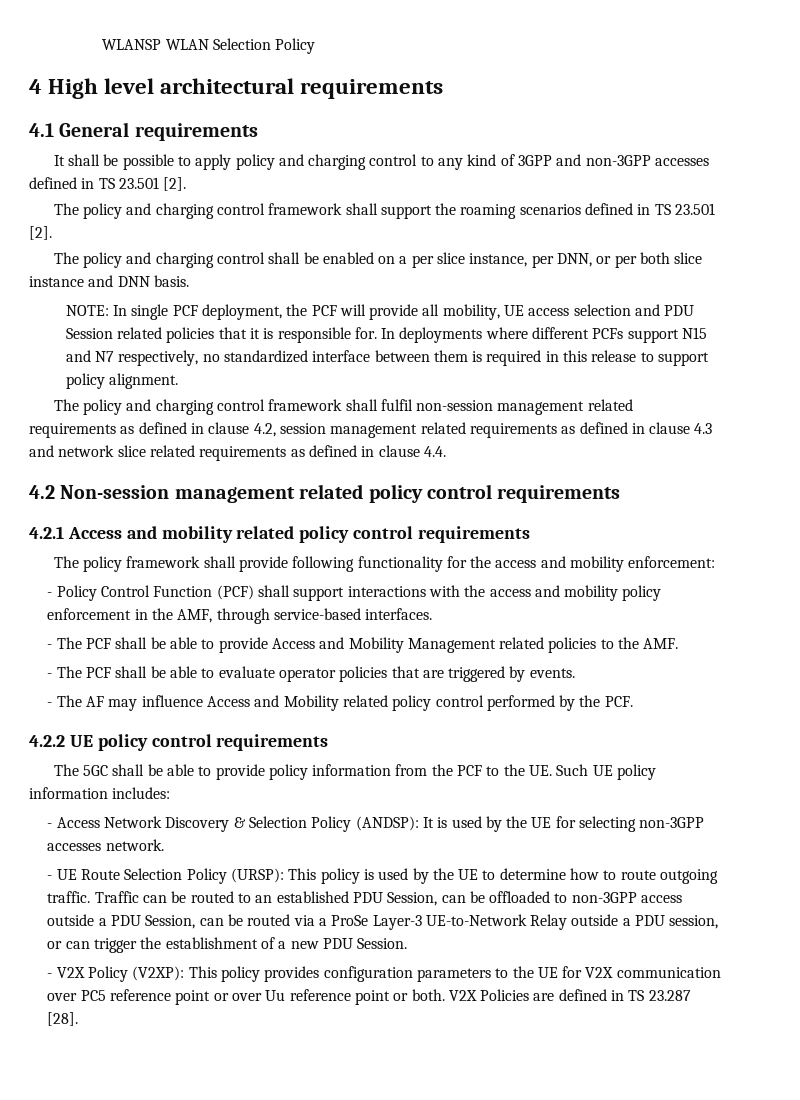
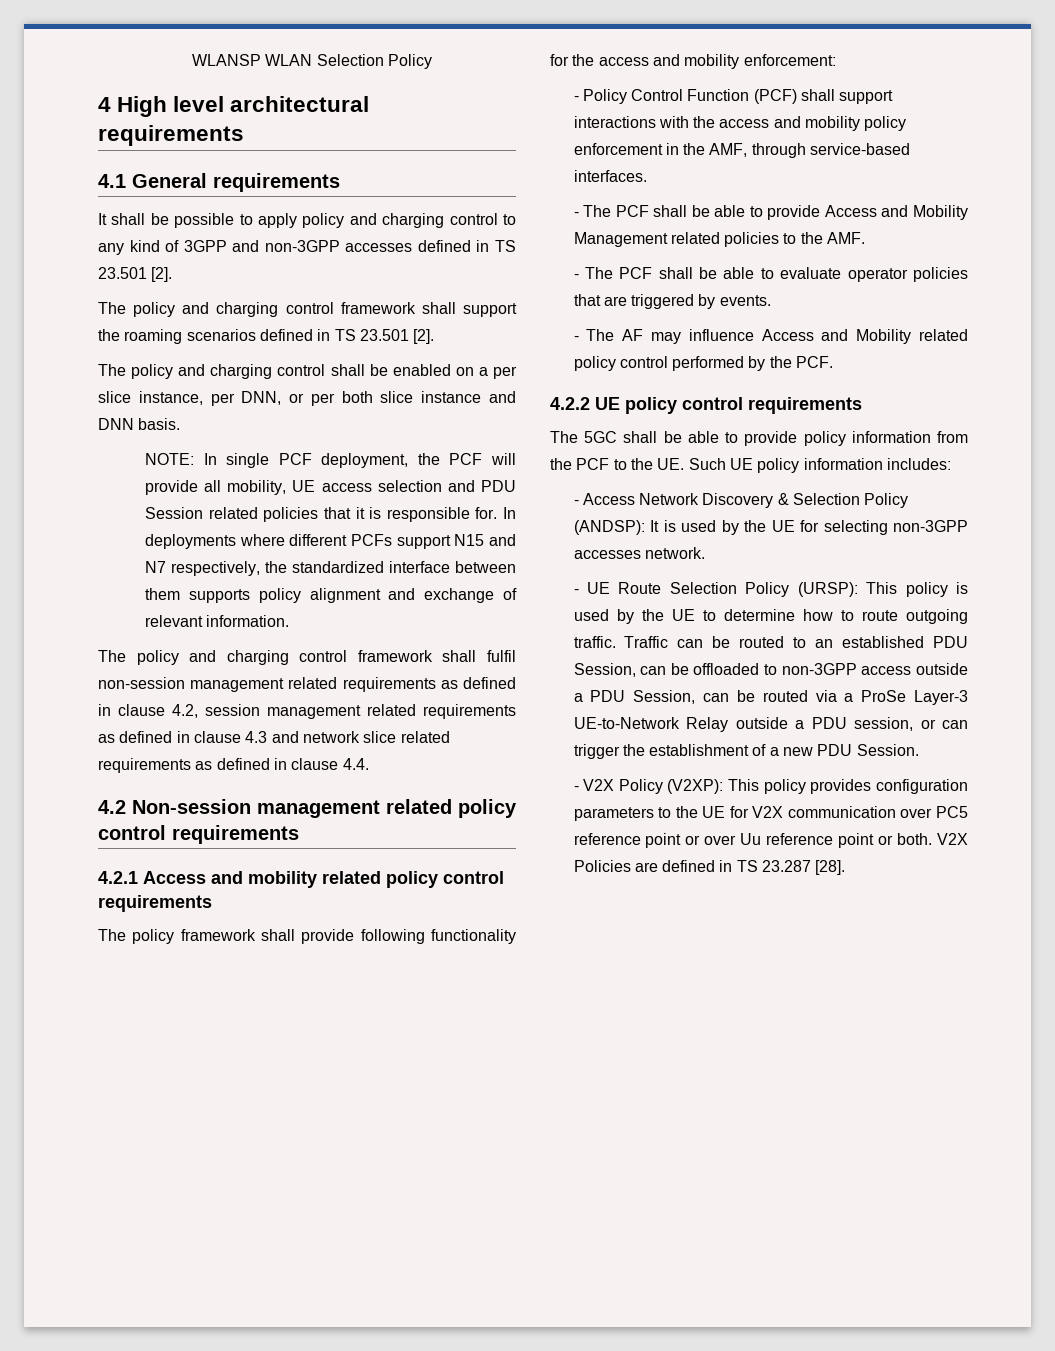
- In deployments where different PCFs support N15 and N7 respectively, no standardized interface between them is required in this release to support policy alignment.
+ In deployments where different PCFs support N15 and N7 respectively, the standardized interface between them supports policy alignment and exchange of relevant information.

